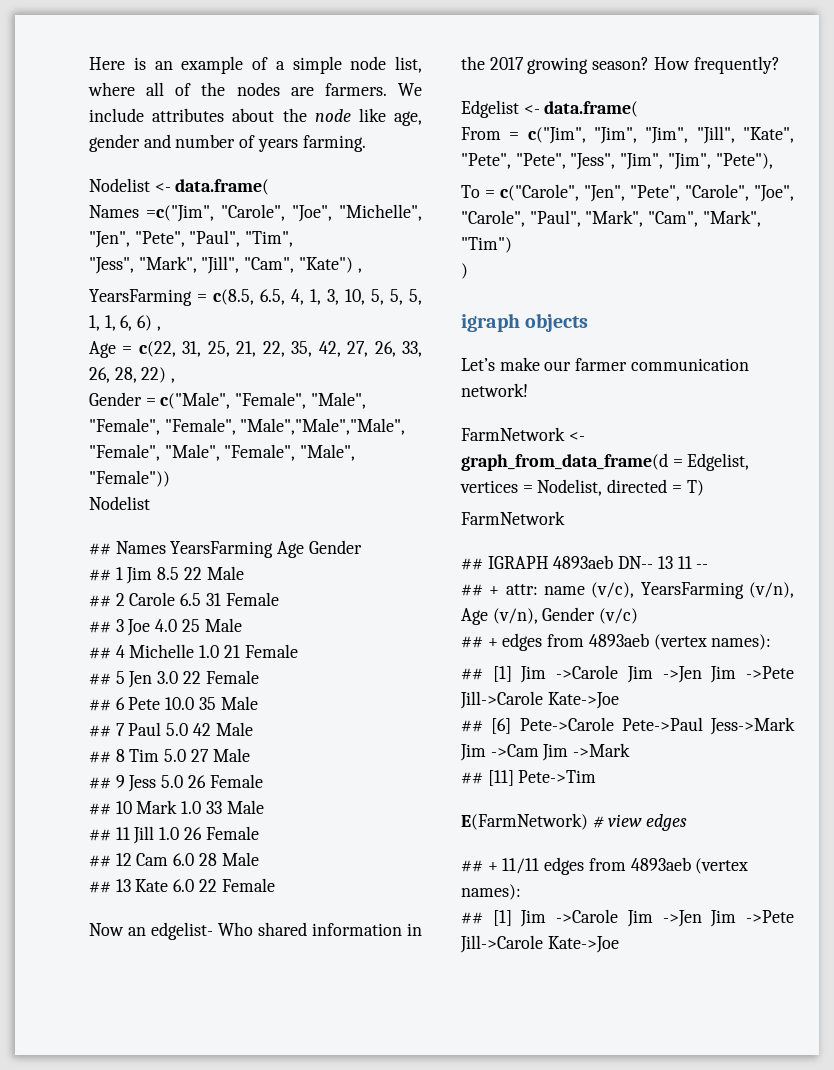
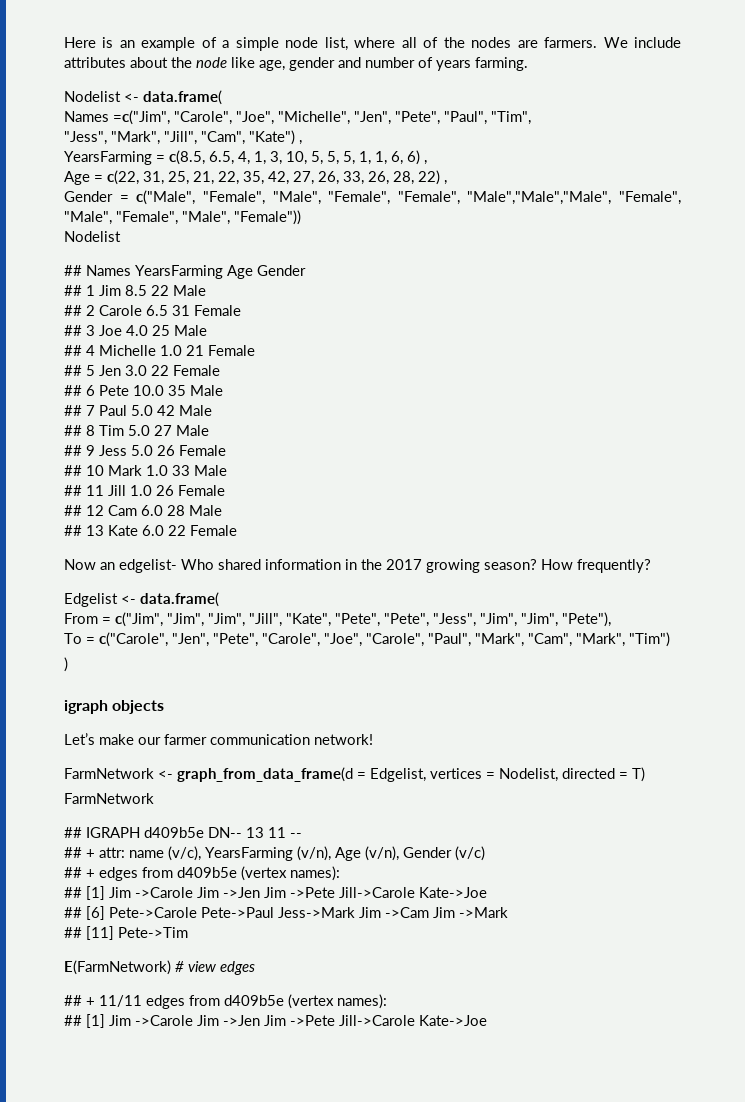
- ## IGRAPH 4893aeb DN-- 13 11 --
+ ## IGRAPH d409b5e DN-- 13 11 --
- ## + edges from 4893aeb (vertex names):
+ ## + edges from d409b5e (vertex names):
- ## + 11/11 edges from 4893aeb (vertex names):
+ ## + 11/11 edges from d409b5e (vertex names):

